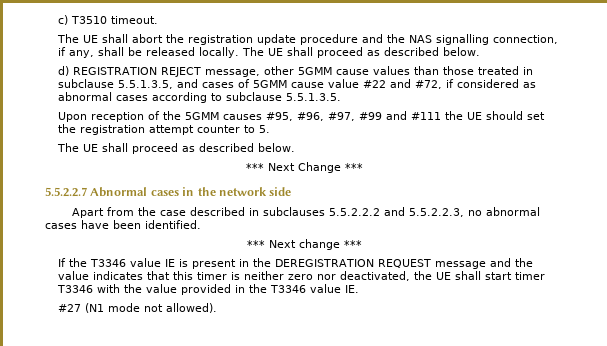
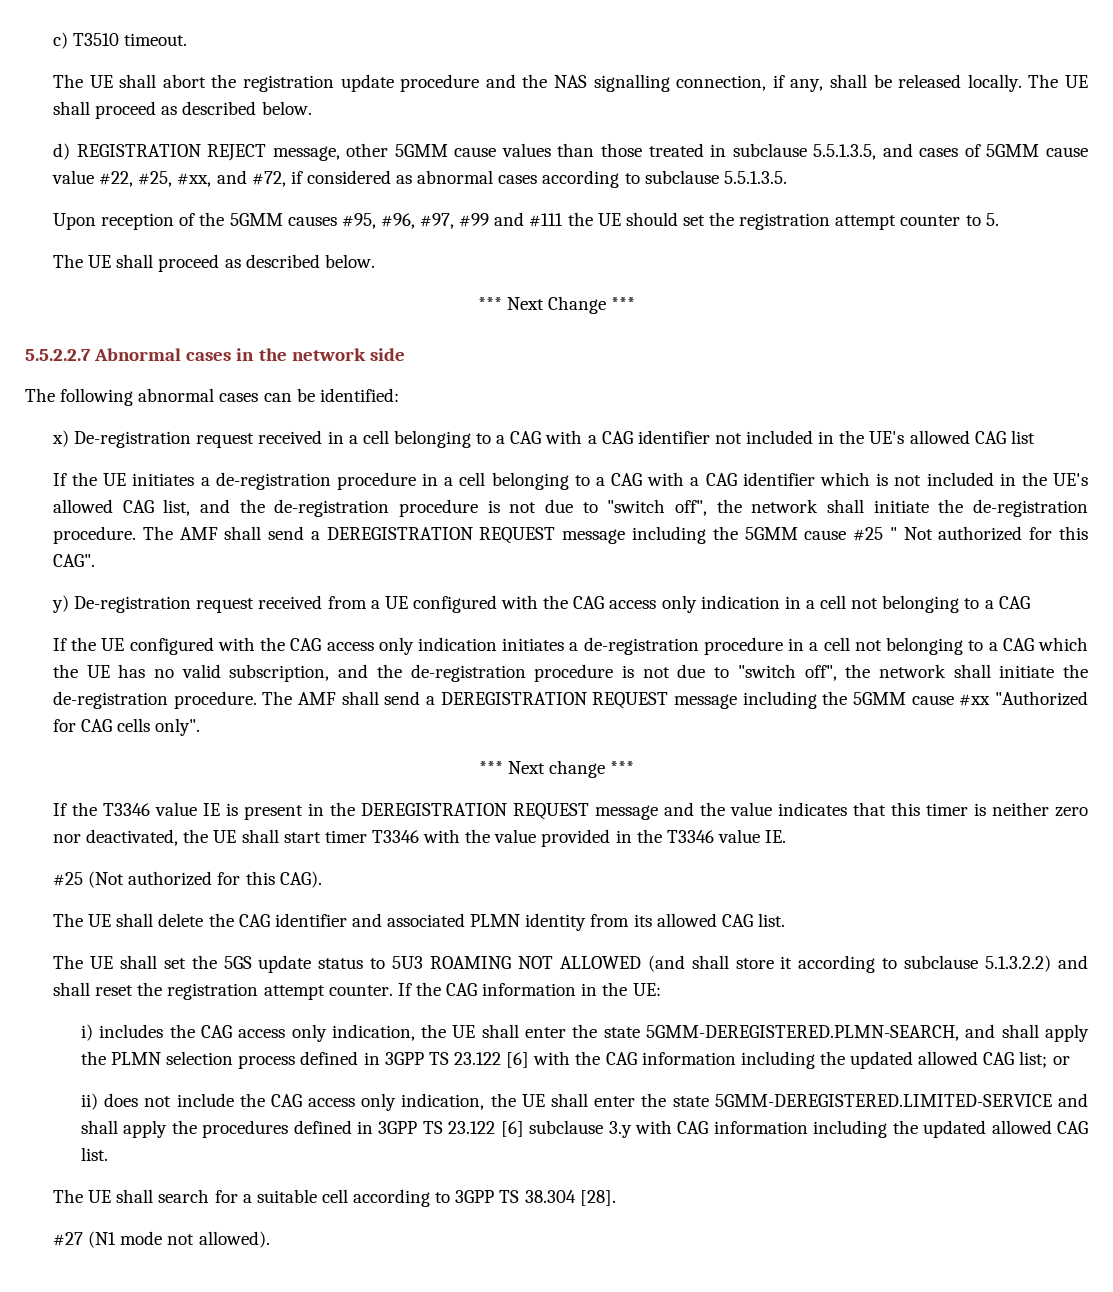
- d) REGISTRATION REJECT message, other 5GMM cause values than those treated in subclause 5.5.1.3.5, and cases of 5GMM cause value #22 and #72, if considered as abnormal cases according to subclause 5.5.1.3.5.
+ d) REGISTRATION REJECT message, other 5GMM cause values than those treated in subclause 5.5.1.3.5, and cases of 5GMM cause value #22, #25, #xx, and #72, if considered as abnormal cases according to subclause 5.5.1.3.5.
- Apart from the case described in subclauses 5.5.2.2.2 and 5.5.2.2.3, no abnormal cases have been identified.
+ The following abnormal cases can be identified:
+ x) De-registration request received in a cell belonging to a CAG with a CAG identifier not included in the UE's allowed CAG list
+ If the UE initiates a de-registration procedure in a cell belonging to a CAG with a CAG identifier which is not included in the UE's allowed CAG list, and the de-registration procedure is not due to "switch off", the network shall initiate the de-registration procedure. The AMF shall send a DEREGISTRATION REQUEST message including the 5GMM cause #25 " Not authorized for this CAG".
+ y) De-registration request received from a UE configured with the CAG access only indication in a cell not belonging to a CAG
+ If the UE configured with the CAG access only indication initiates a de-registration procedure in a cell not belonging to a CAG which the UE has no valid subscription, and the de-registration procedure is not due to "switch off", the network shall initiate the de-registration procedure. The AMF shall send a DEREGISTRATION REQUEST message including the 5GMM cause #xx "Authorized for CAG cells only".
+ #25 (Not authorized for this CAG).
+ The UE shall delete the CAG identifier and associated PLMN identity from its allowed CAG list.
+ The UE shall set the 5GS update status to 5U3 ROAMING NOT ALLOWED (and shall store it according to subclause 5.1.3.2.2) and shall reset the registration attempt counter. If the CAG information in the UE:
+ i) includes the CAG access only indication, the UE shall enter the state 5GMM-DEREGISTERED.PLMN-SEARCH, and shall apply the PLMN selection process defined in 3GPP TS 23.122 [6] with the CAG information including the updated allowed CAG list; or
+ ii) does not include the CAG access only indication, the UE shall enter the state 5GMM-DEREGISTERED.LIMITED-SERVICE and shall apply the procedures defined in 3GPP TS 23.122 [6] subclause 3.y with CAG information including the updated allowed CAG list.
+ The UE shall search for a suitable cell according to 3GPP TS 38.304 [28].

